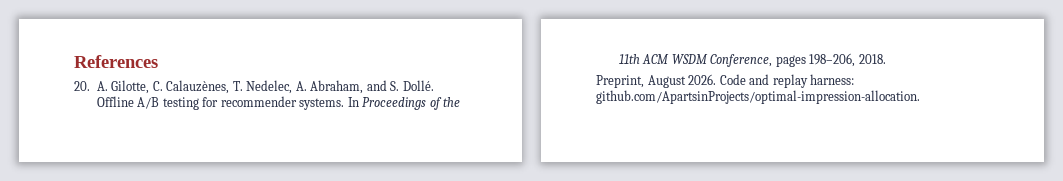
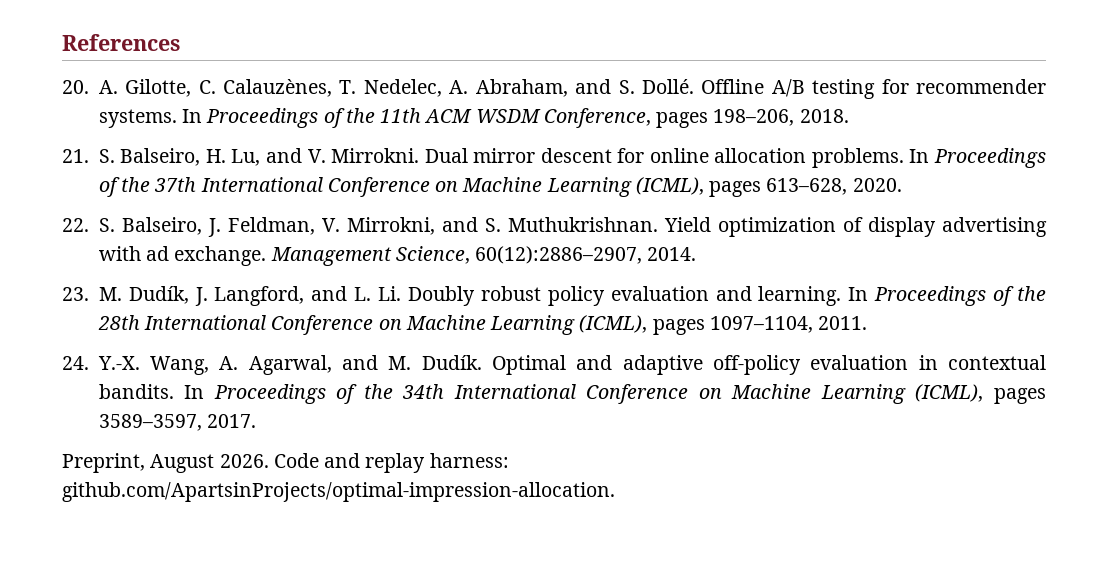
+ 21. S. Balseiro, H. Lu, and V. Mirrokni. Dual mirror descent for online allocation problems. In Proceedings of the 37th International Conference on Machine Learning (ICML), pages 613–628, 2020.
+ 22. S. Balseiro, J. Feldman, V. Mirrokni, and S. Muthukrishnan. Yield optimization of display advertising with ad exchange. Management Science, 60(12):2886–2907, 2014.
+ 23. M. Dudík, J. Langford, and L. Li. Doubly robust policy evaluation and learning. In Proceedings of the 28th International Conference on Machine Learning (ICML), pages 1097–1104, 2011.
+ 24. Y.-X. Wang, A. Agarwal, and M. Dudík. Optimal and adaptive off-policy evaluation in contextual bandits. In Proceedings of the 34th International Conference on Machine Learning (ICML), pages 3589–3597, 2017.

